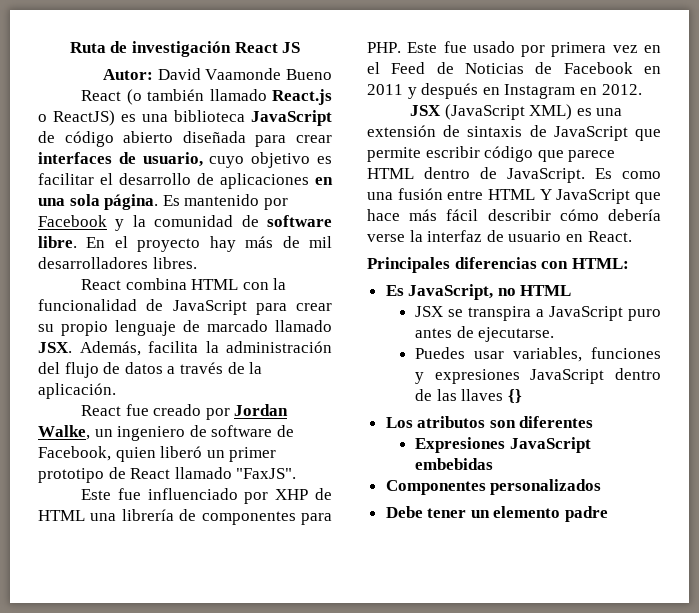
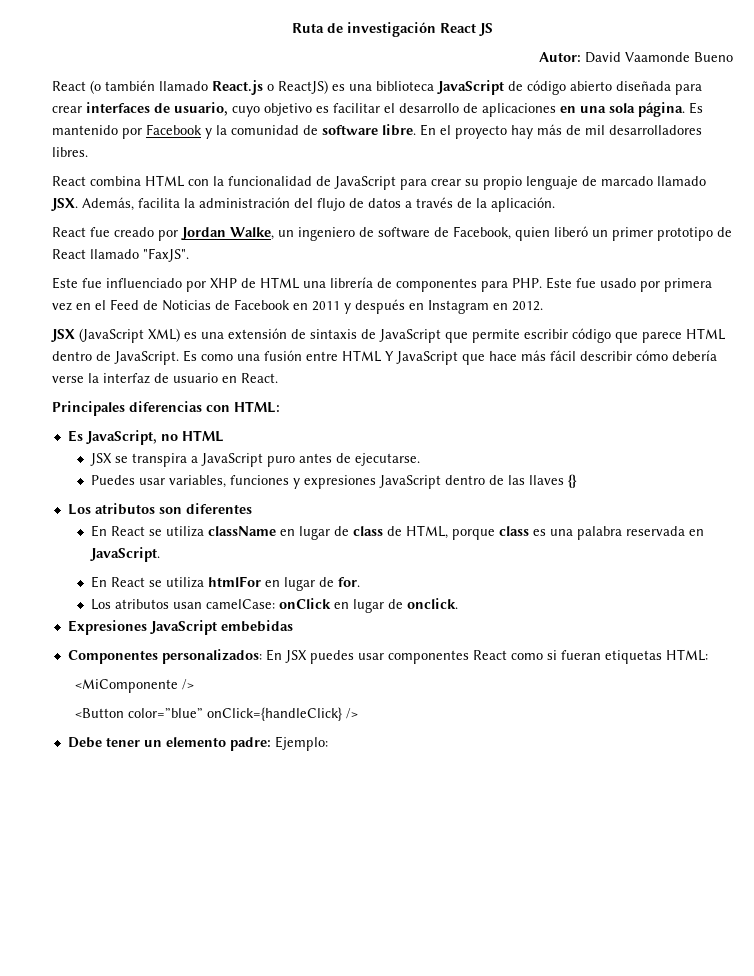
+ En React se utiliza className en lugar de class de HTML, porque class es una palabra reservada en JavaScript.
+ En React se utiliza htmlFor en lugar de for.
+ Los atributos usan camelCase: onClick en lugar de onclick.
  Expresiones JavaScript embebidas
- Componentes personalizados
+ Componentes personalizados: En JSX puedes usar componentes React como si fueran etiquetas HTML:
+ <MiComponente />
+ <Button color=”blue” onClick={handleClick} />
- Debe tener un elemento padre
+ Debe tener un elemento padre: Ejemplo:

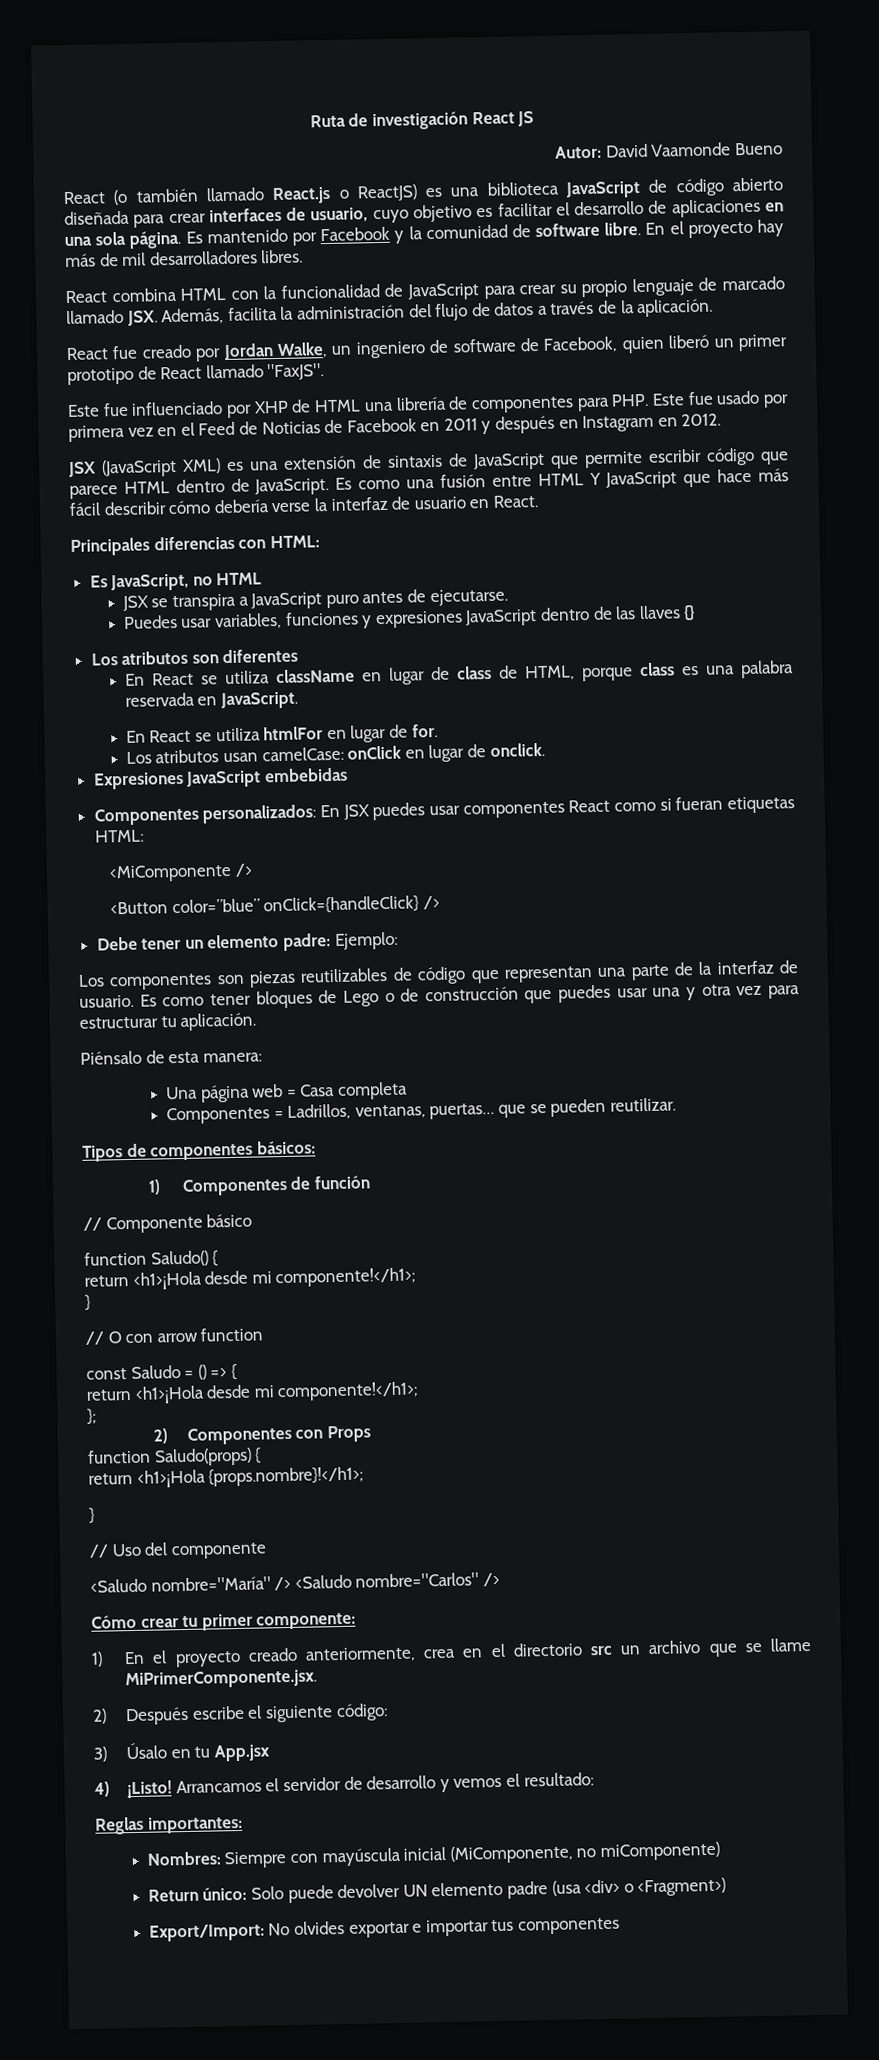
+ Los componentes son piezas reutilizables de código que representan una parte de la interfaz de usuario. Es como tener bloques de Lego o de construcción que puedes usar una y otra vez para estructurar tu aplicación.
+ Piénsalo de esta manera:
+ Una página web = Casa completa
+ Componentes = Ladrillos, ventanas, puertas… que se pueden reutilizar.
+ Tipos de componentes básicos:
+ 1) Componentes de función
+ // Componente básico
+ function Saludo() {
+ return <h1>¡Hola desde mi componente!</h1>;
+ }
+ // O con arrow function
+ const Saludo = () => {
+ return <h1>¡Hola desde mi componente!</h1>;
+ };
+ 2) Componentes con Props
+ function Saludo(props) {
+ return <h1>¡Hola {props.nombre}!</h1>;
+ }
+ // Uso del componente
+ <Saludo nombre="María" /> <Saludo nombre="Carlos" />
+ Cómo crear tu primer componente:
+ 1) En el proyecto creado anteriormente, crea en el directorio src un archivo que se llame MiPrimerComponente.jsx.
+ 2) Después escribe el siguiente código:
+ 3) Úsalo en tu App.jsx
+ 4) ¡Listo! Arrancamos el servidor de desarrollo y vemos el resultado:
+ Reglas importantes:
+ Nombres: Siempre con mayúscula inicial (MiComponente, no miComponente)
+ Return único: Solo puede devolver UN elemento padre (usa <div> o <Fragment>)
+ Export/Import: No olvides exportar e importar tus componentes

